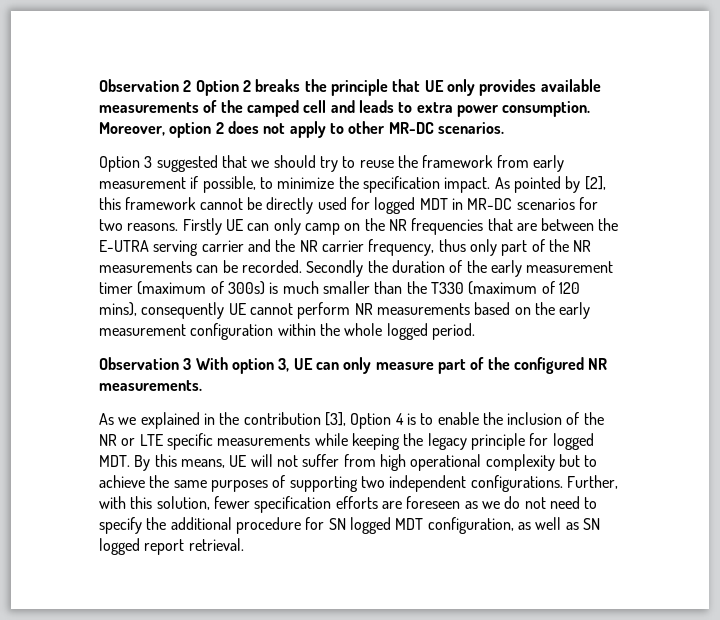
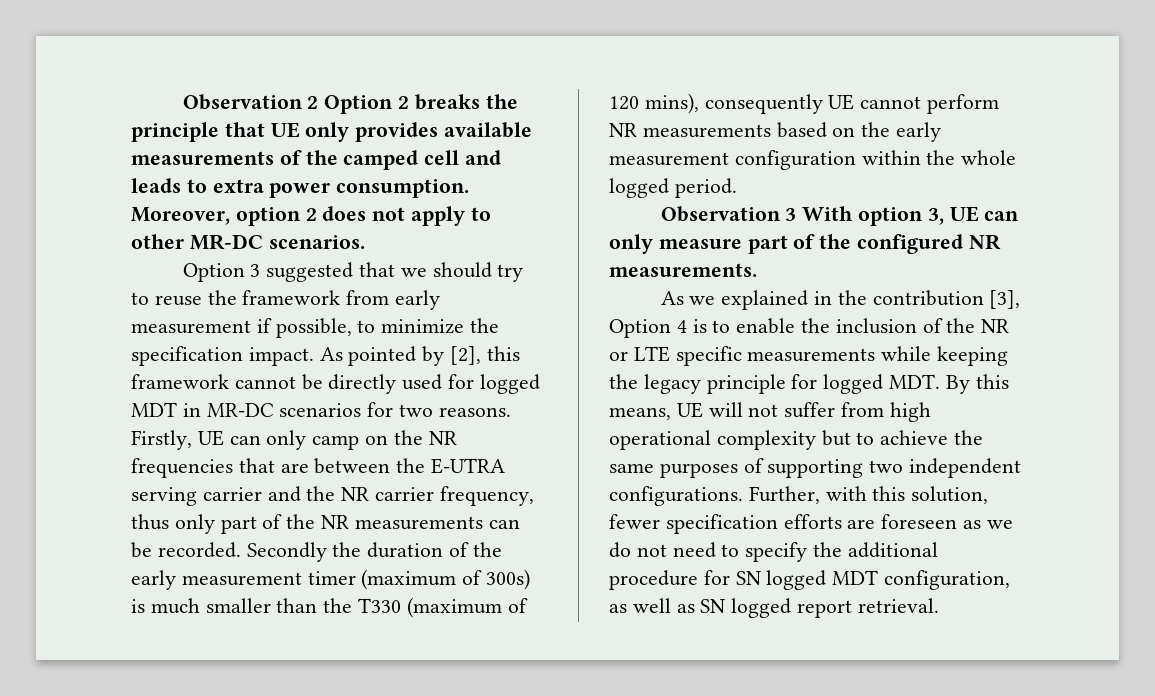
- Firstly UE can only camp on the NR frequencies that are between the E-UTRA serving carrier and the NR carrier frequency, thus only part of the NR measurements can be recorded.
+ Firstly, UE can only camp on the NR frequencies that are between the E-UTRA serving carrier and the NR carrier frequency, thus only part of the NR measurements can be recorded.

